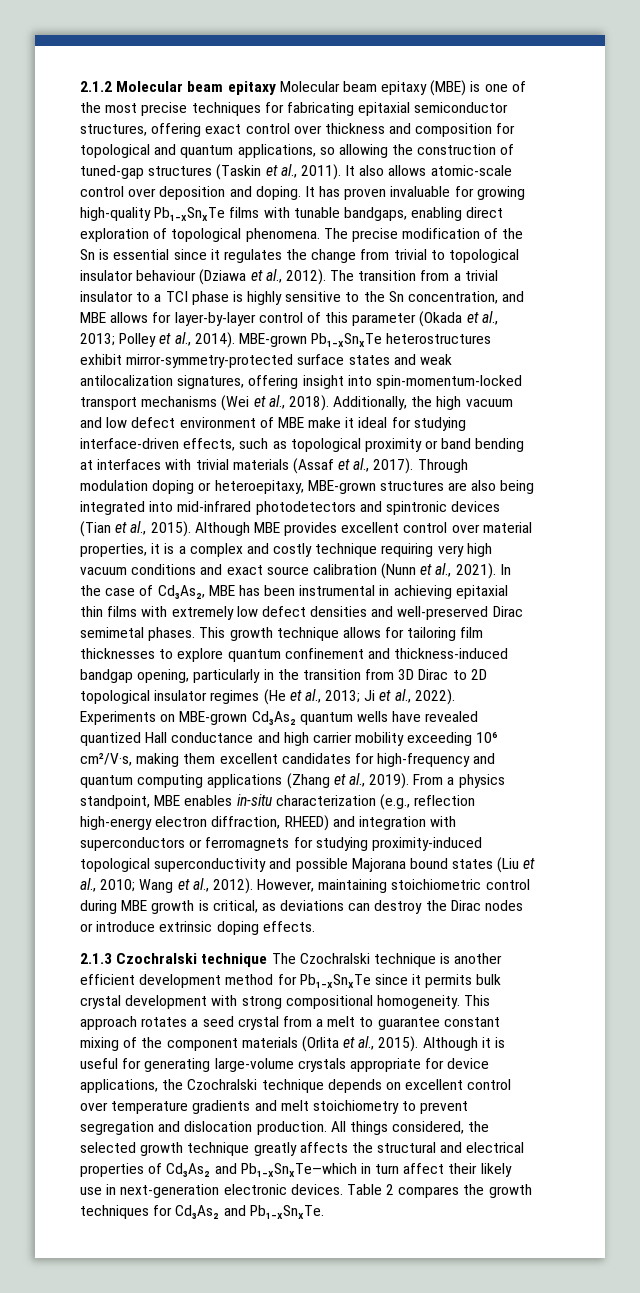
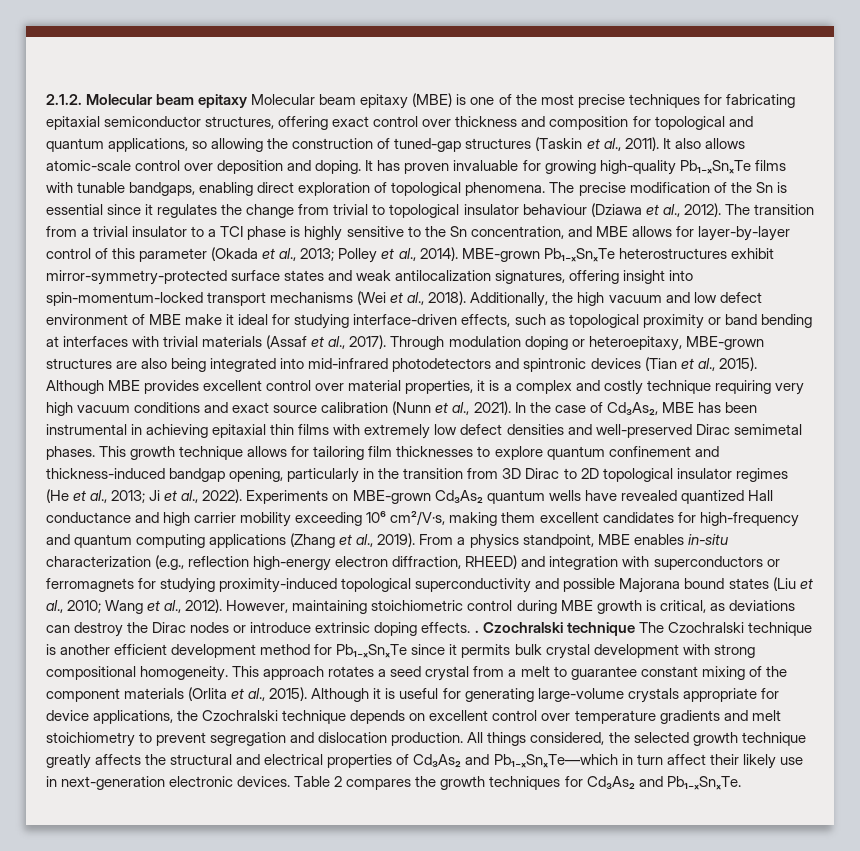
- 2.1.2 Molecular beam epitaxy Molecular beam epitaxy (MBE) is one of the most precise techniques for fabricating epitaxial semiconductor structures, offering exact control over thickness and composition for topological and quantum applications, so allowing the construction of tuned-gap structures (Taskin et al., 2011).
+ 2.1.2. Molecular beam epitaxy Molecular beam epitaxy (MBE) is one of the most precise techniques for fabricating epitaxial semiconductor structures, offering exact control over thickness and composition for topological and quantum applications, so allowing the construction of tuned-gap structures (Taskin et al., 2011).
- However, maintaining stoichiometric control during MBE growth is critical, as deviations can destroy the Dirac nodes or introduce extrinsic doping effects.
- 2.1.3 Czochralski technique The Czochralski technique is another efficient development method for Pb₁₋ₓSnₓTe since it permits bulk crystal development with strong compositional homogeneity.
+ However, maintaining stoichiometric control during MBE growth is critical, as deviations can destroy the Dirac nodes or introduce extrinsic doping effects. . Czochralski technique The Czochralski technique is another efficient development method for Pb₁₋ₓSnₓTe since it permits bulk crystal development with strong compositional homogeneity.

